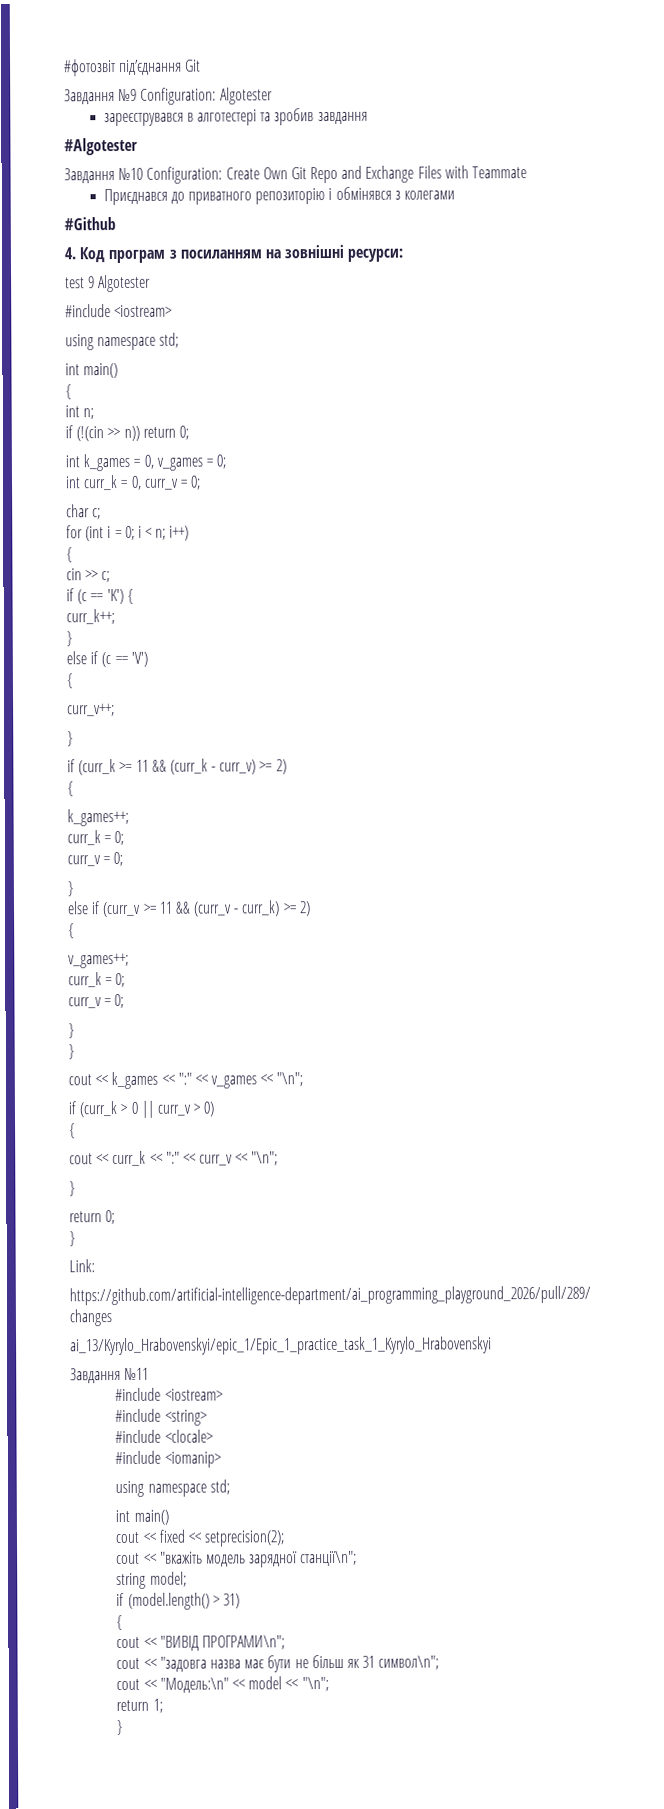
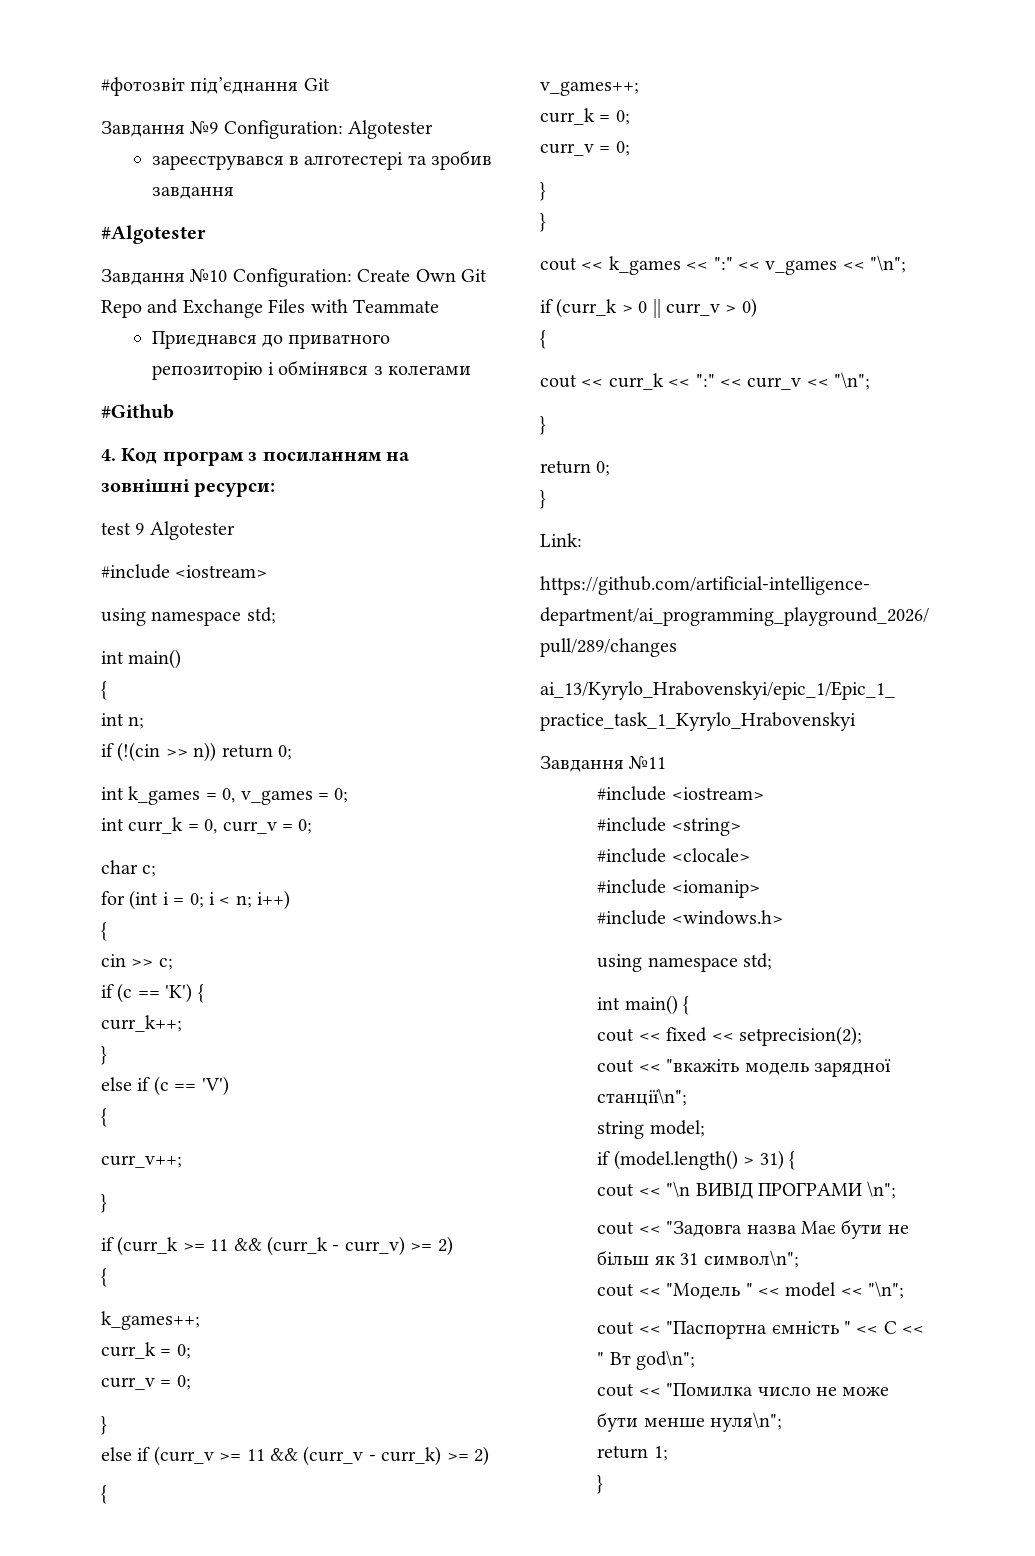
  #include <iomanip>
+ #include <windows.h>
  using namespace std;
- int main()
+ int main() {
- if (model.length() > 31)
- {
- cout << "ВИВІД ПРОГРАМИ\n";
- cout << "задовга назва має бути не більш як 31 символ\n";
+ if (model.length() > 31) {
+ cout << "\n ВИВІД ПРОГРАМИ \n";
+ cout << "Задовга назва Має бути не більш як 31 символ\n";
- cout << "Модель:\n" << model << "\n";
+ cout << "Модель " << model << "\n";
+ cout << "Паспортна ємність " << C << " Вт god\n";
+ cout << "Помилка число не може бути менше нуля\n";

